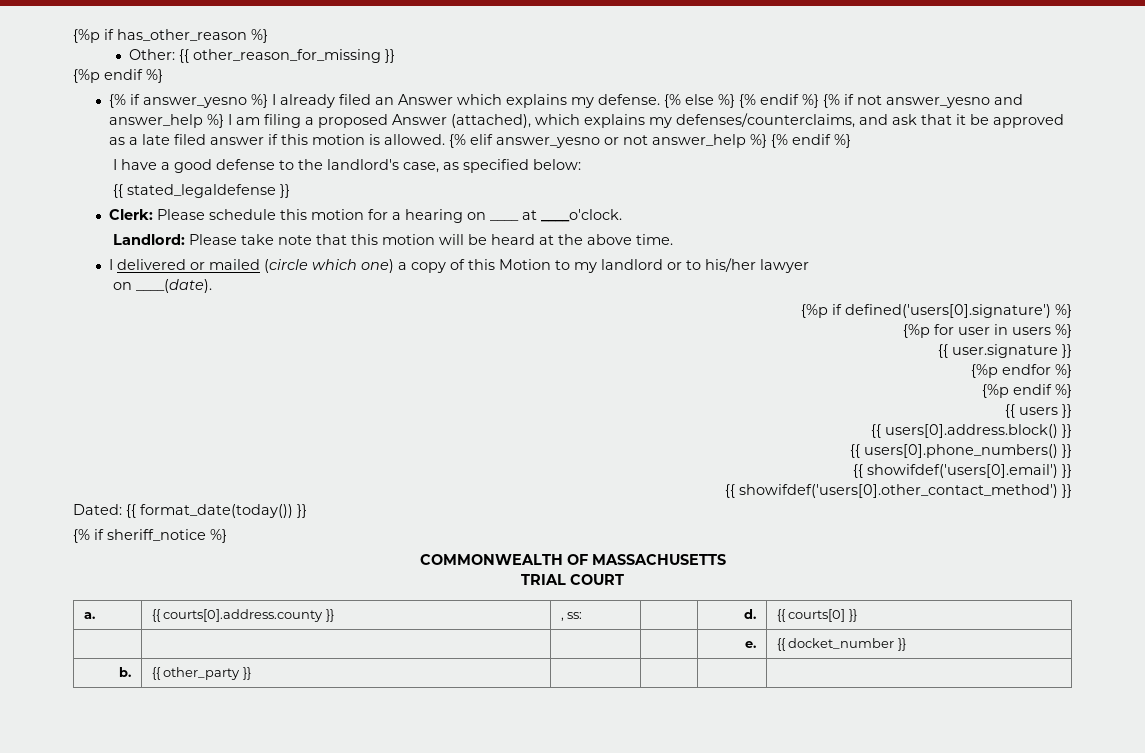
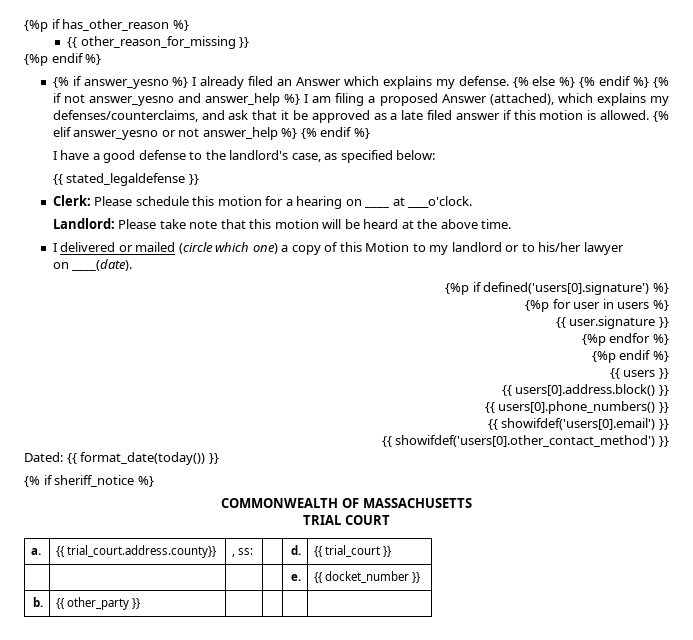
- Other: {{ other_reason_for_missing }}
+ {{ other_reason_for_missing }}
- a. | {{ courts[0].address.county }} | , ss: | | d. | {{ courts[0] }}
+ a. | {{ trial_court.address.county}} | , ss: | | d. | {{ trial_court }}

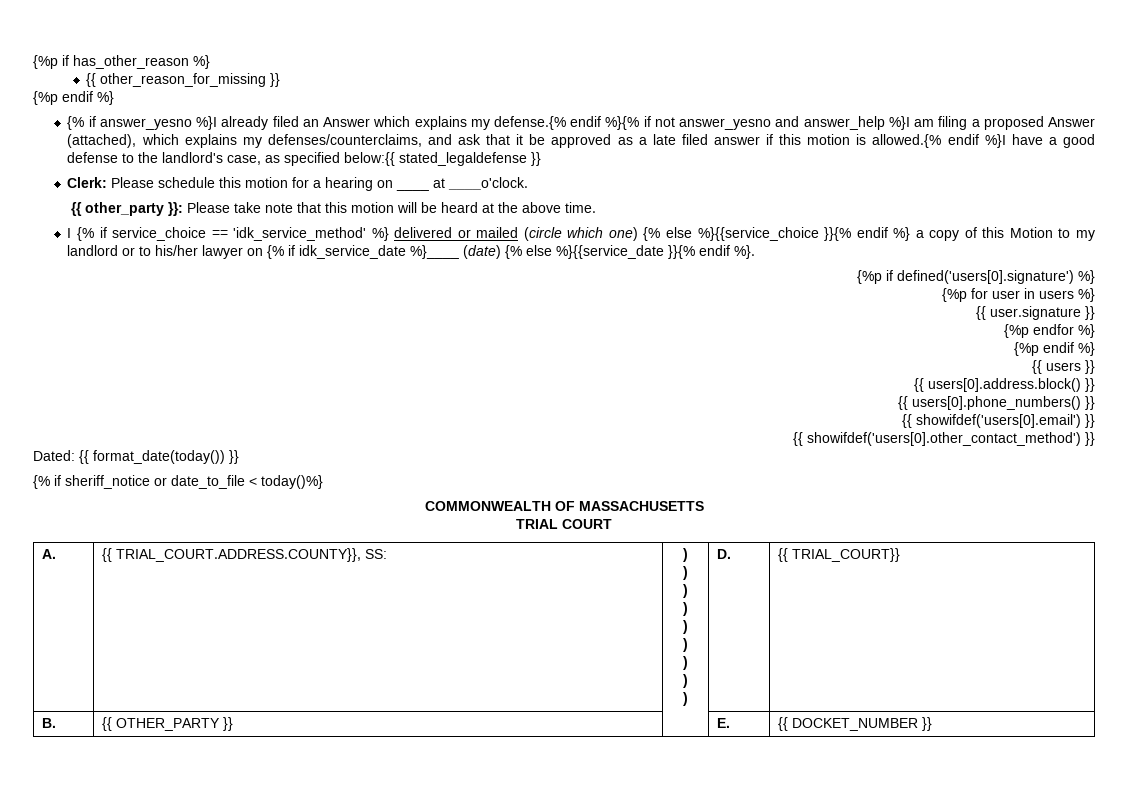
- {% if answer_yesno %} I already filed an Answer which explains my defense. {% else %} {% endif %} {% if not answer_yesno and answer_help %} I am filing a proposed Answer (attached), which explains my defenses/counterclaims, and ask that it be approved as a late filed answer if this motion is allowed. {% elif answer_yesno or not answer_help %} {% endif %}
- I have a good defense to the landlord's case, as specified below:
- {{ stated_legaldefense }}
+ {% if answer_yesno %}I already filed an Answer which explains my defense.{% endif %}{% if not answer_yesno and answer_help %}I am filing a proposed Answer (attached), which explains my defenses/counterclaims, and ask that it be approved as a late filed answer if this motion is allowed.{% endif %}I have a good defense to the landlord's case, as specified below:{{ stated_legaldefense }}
- Landlord: Please take note that this motion will be heard at the above time.
+ {{ other_party }}: Please take note that this motion will be heard at the above time.
- I delivered or mailed (circle which one) a copy of this Motion to my landlord or to his/her lawyer
- on ____(date).
+ I {% if service_choice == 'idk_service_method' %} delivered or mailed (circle which one) {% else %}{{service_choice }}{% endif %} a copy of this Motion to my landlord or to his/her lawyer on {% if idk_service_date %}____ (date) {% else %}{{service_date }}{% endif %}.
- {% if sheriff_notice %}
+ {% if sheriff_notice or date_to_file < today()%}
- a. | {{ trial_court.address.county}} | , ss: | | d. | {{ trial_court }}
- | | | | e. | {{ docket_number }}
- b. | {{ other_party }} | | | |
+ A. | {{ TRIAL_COURT.ADDRESS.COUNTY}}, SS: | )
+ )
+ )
+ )
+ )
+ )
+ )
+ )
+ ) | D. | {{ TRIAL_COURT}}
+ B. | {{ OTHER_PARTY }} | | E. | {{ DOCKET_NUMBER }}

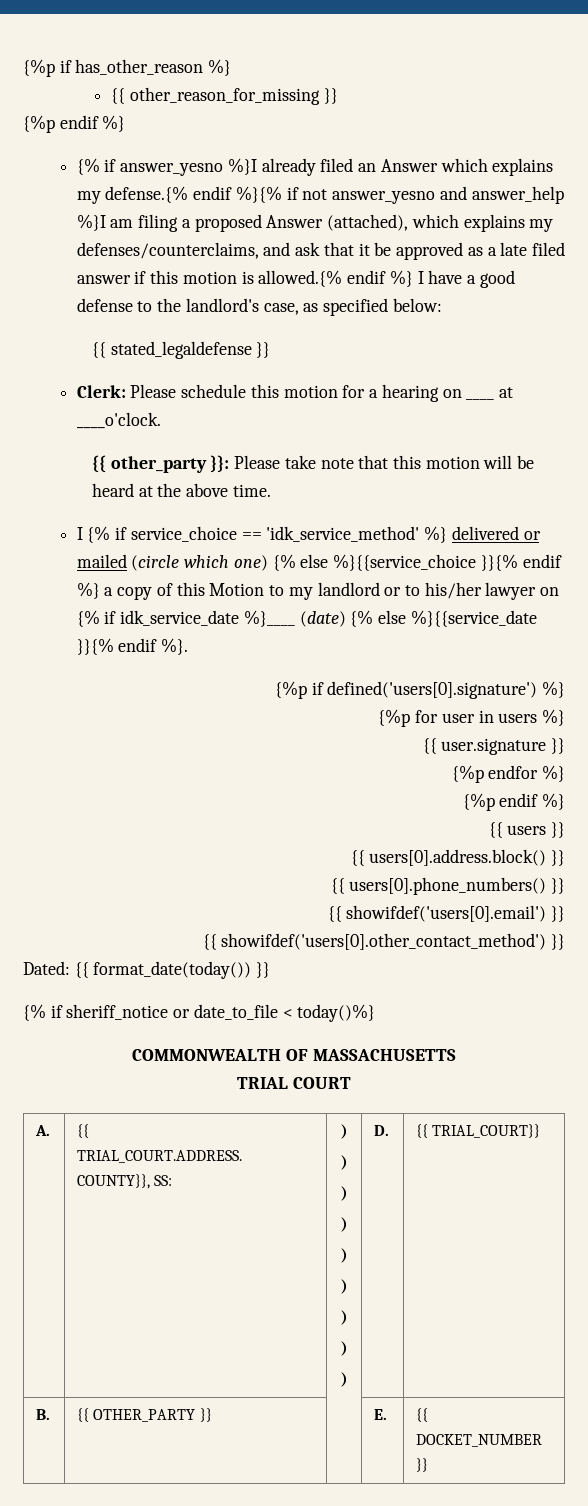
- {% if answer_yesno %}I already filed an Answer which explains my defense.{% endif %}{% if not answer_yesno and answer_help %}I am filing a proposed Answer (attached), which explains my defenses/counterclaims, and ask that it be approved as a late filed answer if this motion is allowed.{% endif %}I have a good defense to the landlord's case, as specified below:{{ stated_legaldefense }}
+ {% if answer_yesno %}I already filed an Answer which explains my defense.{% endif %}{% if not answer_yesno and answer_help %}I am filing a proposed Answer (attached), which explains my defenses/counterclaims, and ask that it be approved as a late filed answer if this motion is allowed.{% endif %} I have a good defense to the landlord's case, as specified below:
+ {{ stated_legaldefense }}

